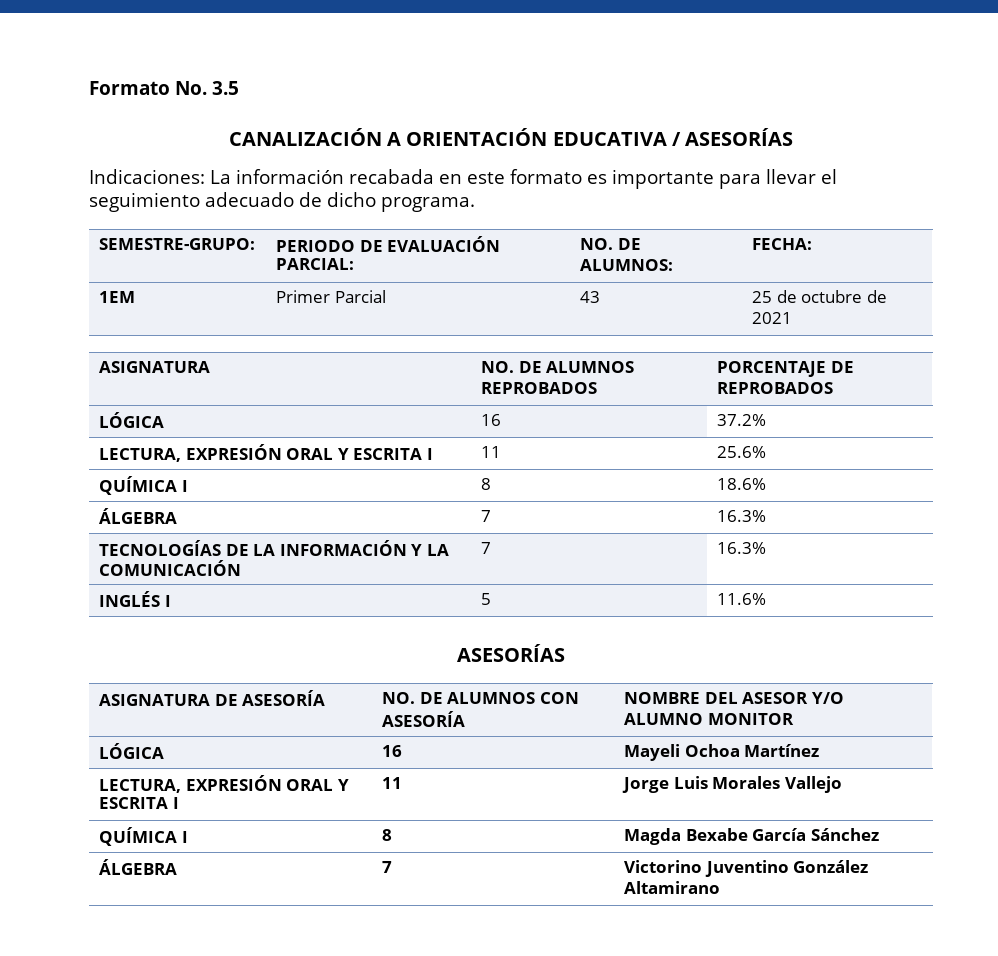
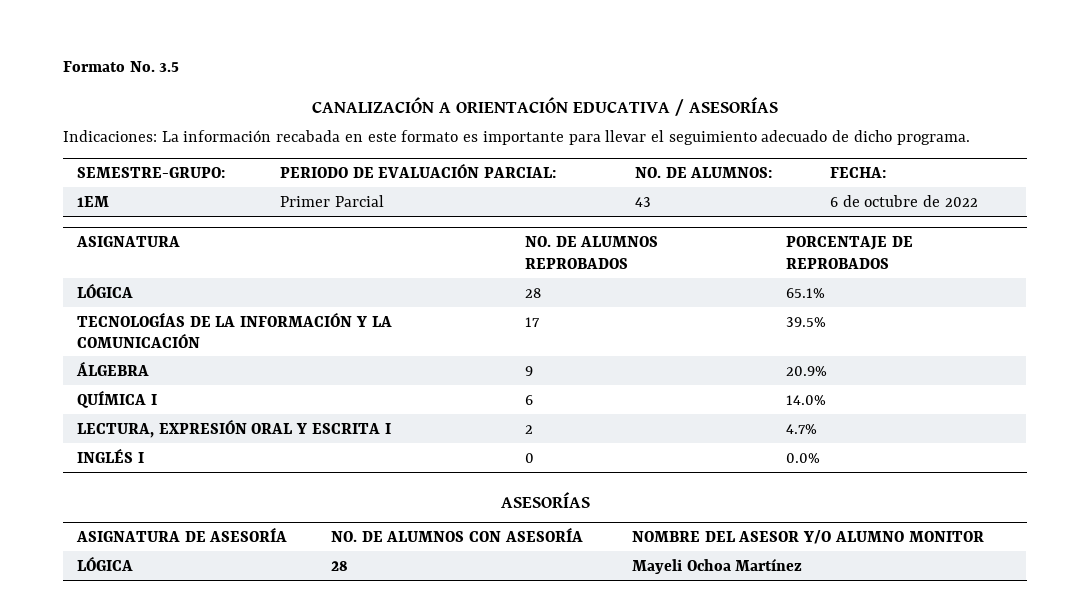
- 1EM | Primer Parcial | 43 | 25 de octubre de 2021
+ 1EM | Primer Parcial | 43 | 6 de octubre de 2022
- LÓGICA | 16 | 37.2%
- LECTURA, EXPRESIÓN ORAL Y ESCRITA I | 11 | 25.6%
- QUÍMICA I | 8 | 18.6%
- ÁLGEBRA | 7 | 16.3%
+ LÓGICA | 28 | 65.1%
- TECNOLOGÍAS DE LA INFORMACIÓN Y LA COMUNICACIÓN | 7 | 16.3%
+ TECNOLOGÍAS DE LA INFORMACIÓN Y LA COMUNICACIÓN | 17 | 39.5%
+ ÁLGEBRA | 9 | 20.9%
+ QUÍMICA I | 6 | 14.0%
+ LECTURA, EXPRESIÓN ORAL Y ESCRITA I | 2 | 4.7%
- INGLÉS I | 5 | 11.6%
+ INGLÉS I | 0 | 0.0%
- LÓGICA | 16 | Mayeli Ochoa Martínez
+ LÓGICA | 28 | Mayeli Ochoa Martínez
- LECTURA, EXPRESIÓN ORAL Y ESCRITA I | 11 | Jorge Luis Morales Vallejo
- QUÍMICA I | 8 | Magda Bexabe García Sánchez
- ÁLGEBRA | 7 | Victorino Juventino González Altamirano

